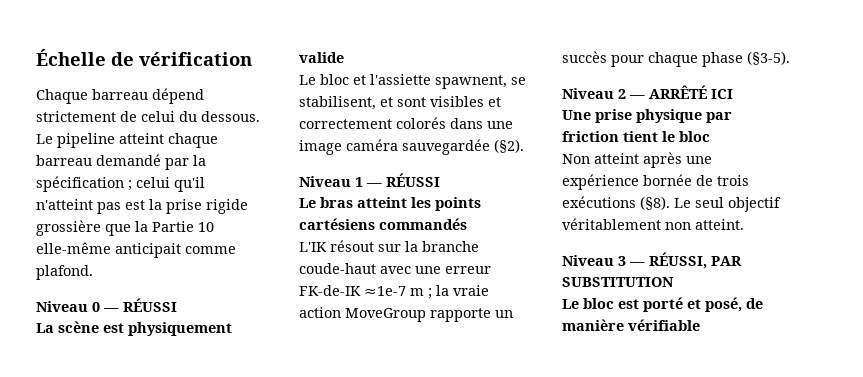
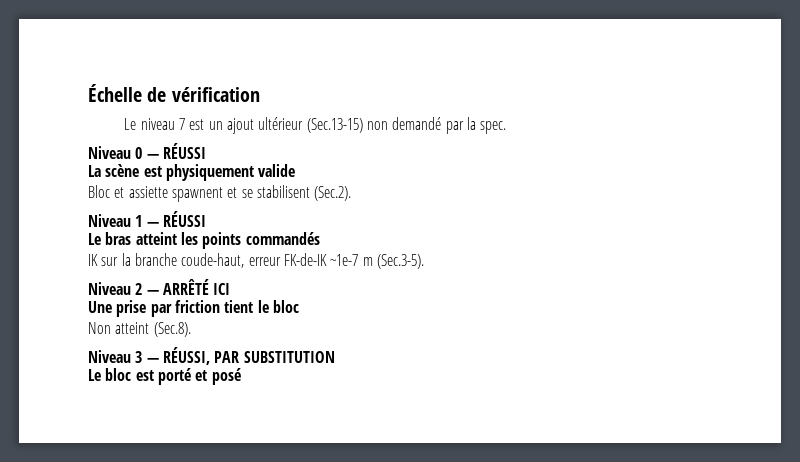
- Chaque barreau dépend strictement de celui du dessous. Le pipeline atteint chaque barreau demandé par la spécification ; celui qu'il n'atteint pas est la prise rigide grossière que la Partie 10 elle-même anticipait comme plafond.
+ Le niveau 7 est un ajout ultérieur (Sec.13-15) non demandé par la spec.
- Le bloc et l'assiette spawnent, se stabilisent, et sont visibles et correctement colorés dans une image caméra sauvegardée (§2).
+ Bloc et assiette spawnent et se stabilisent (Sec.2).
- Le bras atteint les points cartésiens commandés
+ Le bras atteint les points commandés
- L'IK résout sur la branche coude-haut avec une erreur FK-de-IK ≈1e-7 m ; la vraie action MoveGroup rapporte un succès pour chaque phase (§3-5).
+ IK sur la branche coude-haut, erreur FK-de-IK ~1e-7 m (Sec.3-5).
- Une prise physique par friction tient le bloc
+ Une prise par friction tient le bloc
- Non atteint après une expérience bornée de trois exécutions (§8). Le seul objectif véritablement non atteint.
+ Non atteint (Sec.8).
- Le bloc est porté et posé, de manière vérifiable
+ Le bloc est porté et posé

